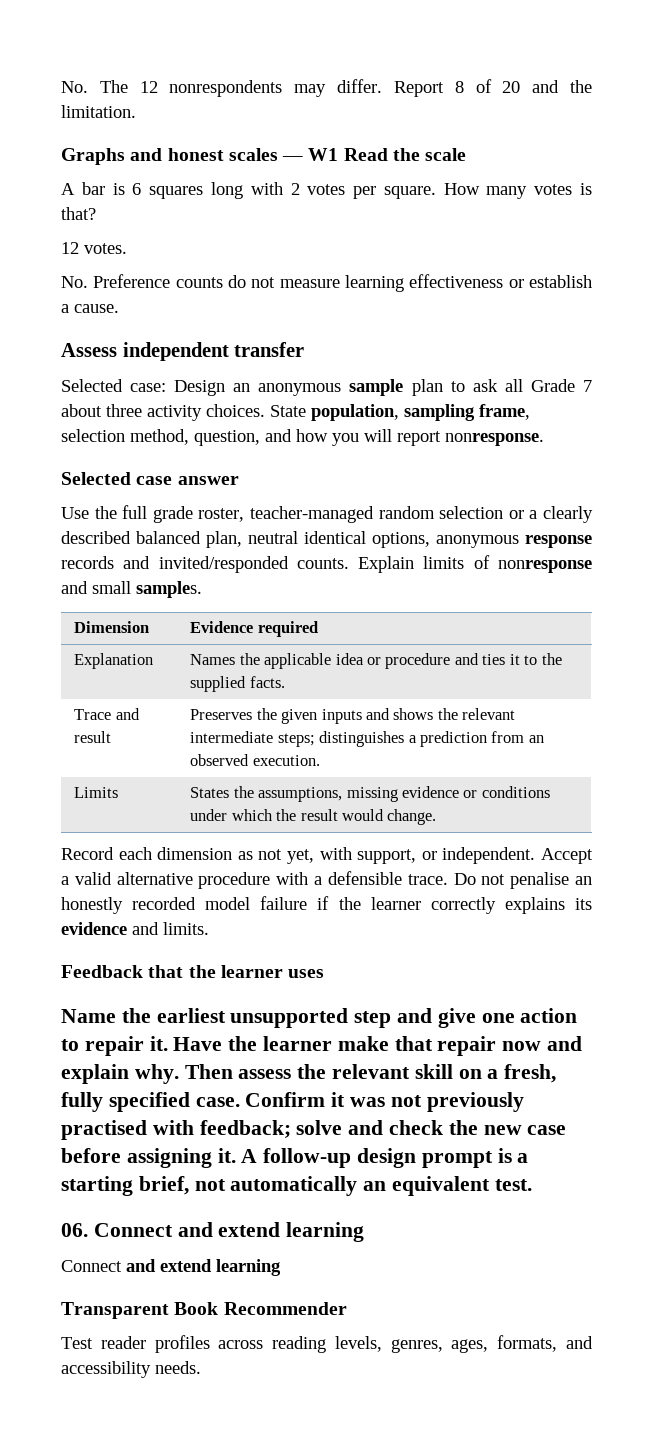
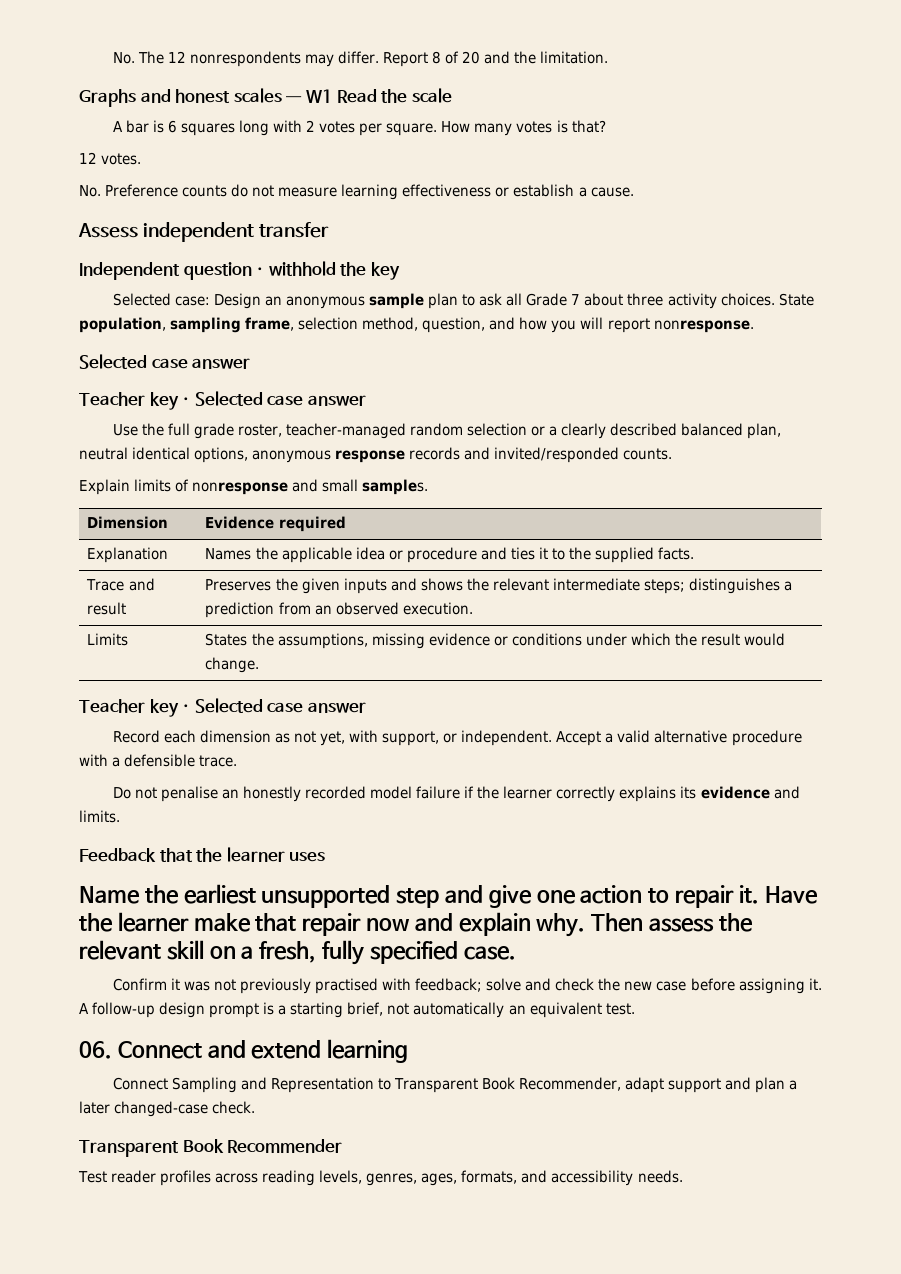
+ Independent question · withhold the key
  State population, sampling frame, selection method, question, and how you will report nonresponse.
  Selected case answer
+ Teacher key · Selected case answer
- Use the full grade roster, teacher-managed random selection or a clearly described balanced plan, neutral identical options, anonymous response records and invited/responded counts. Explain limits of nonresponse and small samples.
+ Use the full grade roster, teacher-managed random selection or a clearly described balanced plan, neutral identical options, anonymous response records and invited/responded counts.
+ Explain limits of nonresponse and small samples.
  Limits | States the assumptions, missing evidence or conditions under which the result would change.
+ Teacher key · Selected case answer
- Accept a valid alternative procedure with a defensible trace. Do not penalise an honestly recorded model failure if the learner correctly explains its evidence and limits.
+ Accept a valid alternative procedure with a defensible trace.
+ Do not penalise an honestly recorded model failure if the learner correctly explains its evidence and limits.
- Then assess the relevant skill on a fresh, fully specified case. Confirm it was not previously practised with feedback; solve and check the new case before assigning it.
+ Then assess the relevant skill on a fresh, fully specified case.
+ Confirm it was not previously practised with feedback; solve and check the new case before assigning it.
  06. Connect and extend learning
- Connect and extend learning
+ Connect Sampling and Representation to Transparent Book Recommender, adapt support and plan a later changed-case check.

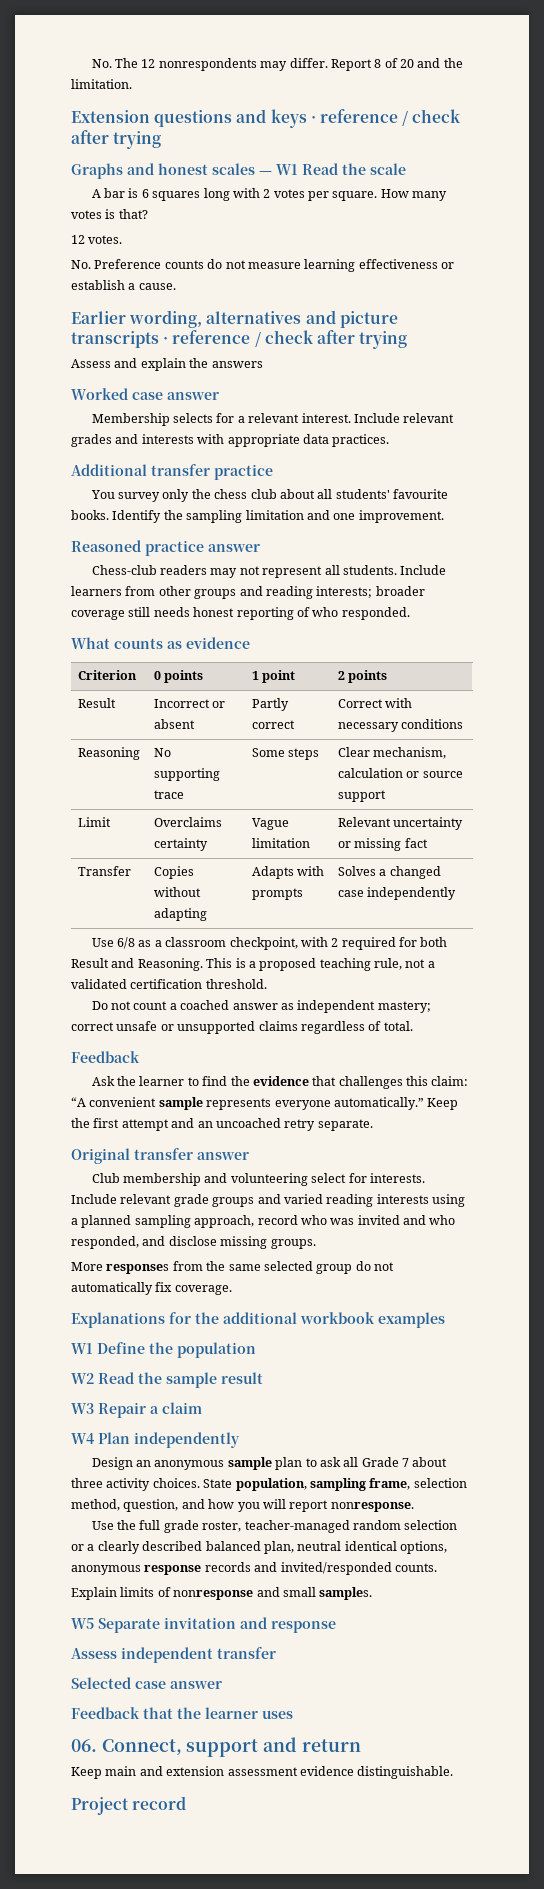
+ Extension questions and keys · reference / check after trying
- Assess independent transfer
- Independent question · withhold the key
- Selected case: Design an anonymous sample plan to ask all Grade 7 about three activity choices.
+ Earlier wording, alternatives and picture transcripts · reference / check after trying
+ Assess and explain the answers
+ Worked case answer
+ Membership selects for a relevant interest. Include relevant grades and interests with appropriate data practices.
+ Additional transfer practice
+ You survey only the chess club about all students' favourite books. Identify the sampling limitation and one improvement.
+ Reasoned practice answer
+ Chess-club readers may not represent all students. Include learners from other groups and reading interests; broader coverage still needs honest reporting of who responded.
+ What counts as evidence
+ Criterion | 0 points | 1 point | 2 points
+ Result | Incorrect or absent | Partly correct | Correct with necessary conditions
+ Reasoning | No supporting trace | Some steps | Clear mechanism, calculation or source support
+ Limit | Overclaims certainty | Vague limitation | Relevant uncertainty or missing fact
+ Transfer | Copies without adapting | Adapts with prompts | Solves a changed case independently
+ Use 6/8 as a classroom checkpoint, with 2 required for both Result and Reasoning. This is a proposed teaching rule, not a validated certification threshold.
+ Do not count a coached answer as independent mastery; correct unsafe or unsupported claims regardless of total.
+ Feedback
+ Ask the learner to find the evidence that challenges this claim: “A convenient sample represents everyone automatically.” Keep the first attempt and an uncoached retry separate.
+ Original transfer answer
+ Club membership and volunteering select for interests. Include relevant grade groups and varied reading interests using a planned sampling approach, record who was invited and who responded, and disclose missing groups.
+ More responses from the same selected group do not automatically fix coverage.
+ Explanations for the additional workbook examples
+ W1 Define the population
+ W2 Read the sample result
+ W3 Repair a claim
+ W4 Plan independently
+ Design an anonymous sample plan to ask all Grade 7 about three activity choices.
  State population, sampling frame, selection method, question, and how you will report nonresponse.
- Selected case answer
- Teacher key · Selected case answer
- Dimension | Evidence required
- Explanation | Names the applicable idea or procedure and ties it to the supplied facts.
- Trace and result | Preserves the given inputs and shows the relevant intermediate steps; distinguishes a prediction from an observed execution.
- Limits | States the assumptions, missing evidence or conditions under which the result would change.
- Teacher key · Selected case answer
- Record each dimension as not yet, with support, or independent. Accept a valid alternative procedure with a defensible trace.
- Do not penalise an honestly recorded model failure if the learner correctly explains its evidence and limits.
+ W5 Separate invitation and response
+ Assess independent transfer
+ Selected case answer
- Name the earliest unsupported step and give one action to repair it. Have the learner make that repair now and explain why. Then assess the relevant skill on a fresh, fully specified case.
- Confirm it was not previously practised with feedback; solve and check the new case before assigning it. A follow-up design prompt is a starting brief, not automatically an equivalent test.
- 06. Connect and extend learning
- Connect Sampling and Representation to Transparent Book Recommender, adapt support and plan a later changed-case check.
- Transparent Book Recommender
- Test reader profiles across reading levels, genres, ages, formats, and accessibility needs.
+ 06. Connect, support and return
+ Keep main and extension assessment evidence distinguishable.
+ Project record

